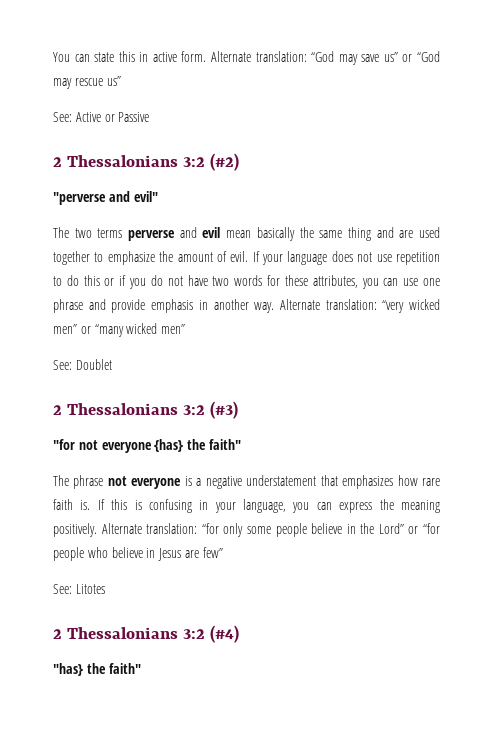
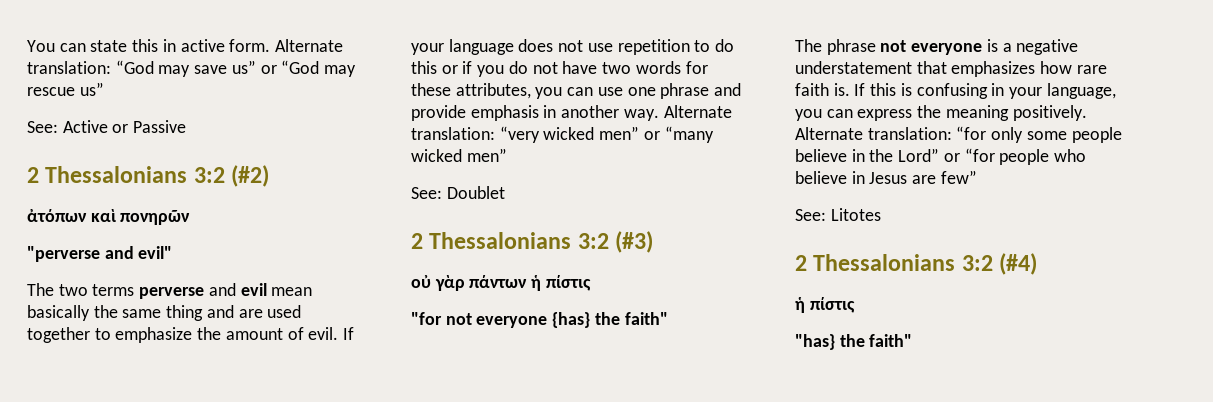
+ ἀτόπων καὶ πονηρῶν
+ οὐ γὰρ πάντων ἡ πίστις
  2 Thessalonians 3:2 (#4)
+ ἡ πίστις

